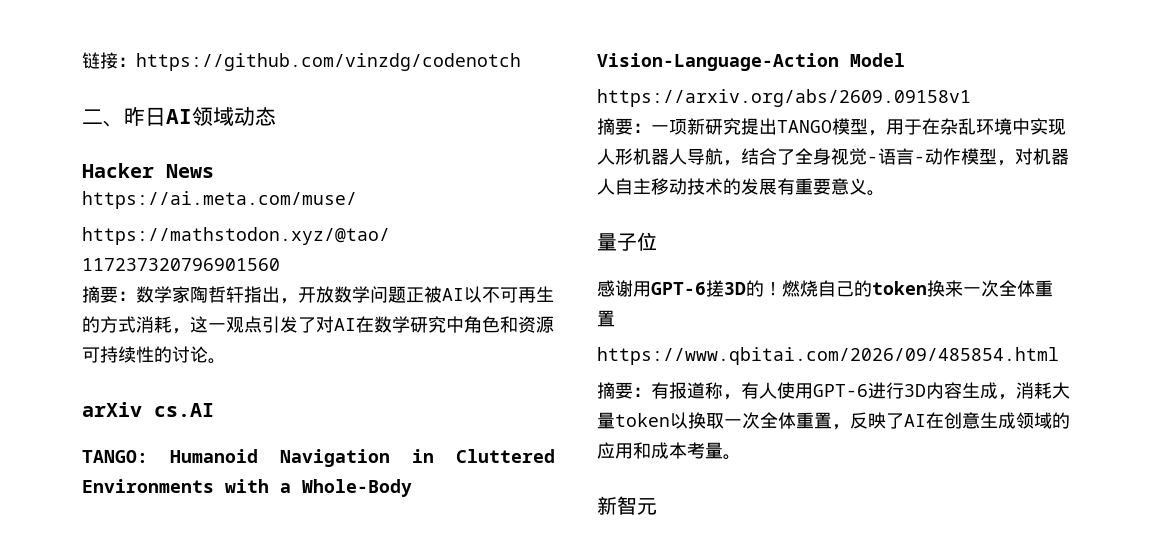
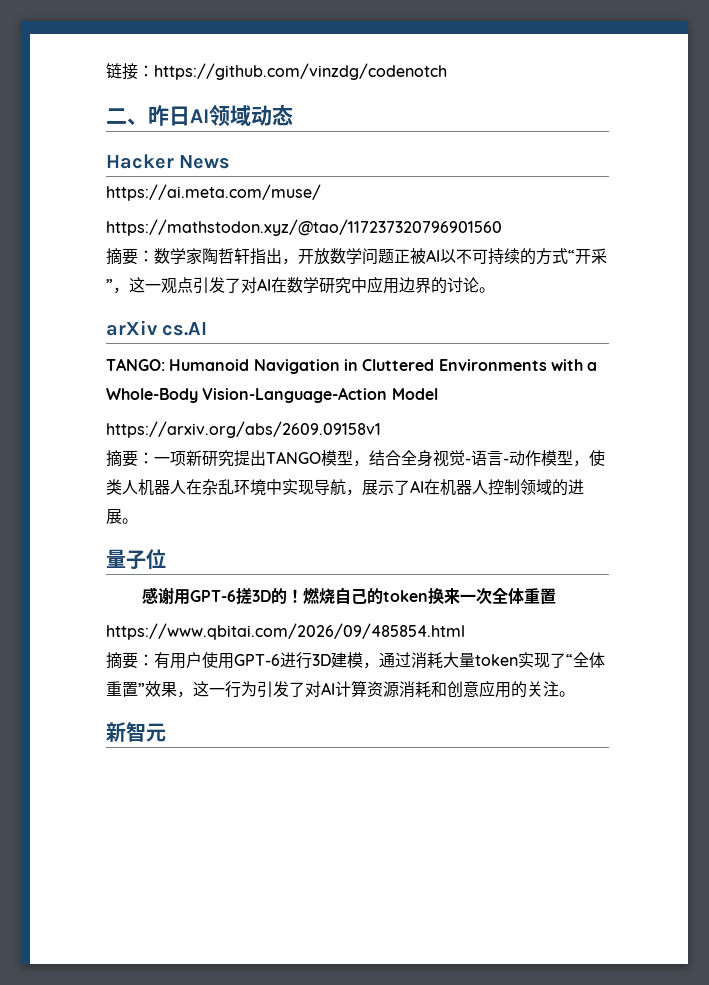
- 摘要：数学家陶哲轩指出，开放数学问题正被AI以不可再生的方式消耗，这一观点引发了对AI在数学研究中角色和资源可持续性的讨论。
+ 摘要：数学家陶哲轩指出，开放数学问题正被AI以不可持续的方式“开采”，这一观点引发了对AI在数学研究中应用边界的讨论。
- 摘要：一项新研究提出TANGO模型，用于在杂乱环境中实现人形机器人导航，结合了全身视觉-语言-动作模型，对机器人自主移动技术的发展有重要意义。
+ 摘要：一项新研究提出TANGO模型，结合全身视觉-语言-动作模型，使类人机器人在杂乱环境中实现导航，展示了AI在机器人控制领域的进展。
- 摘要：有报道称，有人使用GPT-6进行3D内容生成，消耗大量token以换取一次全体重置，反映了AI在创意生成领域的应用和成本考量。
+ 摘要：有用户使用GPT-6进行3D建模，通过消耗大量token实现了“全体重置”效果，这一行为引发了对AI计算资源消耗和创意应用的关注。

